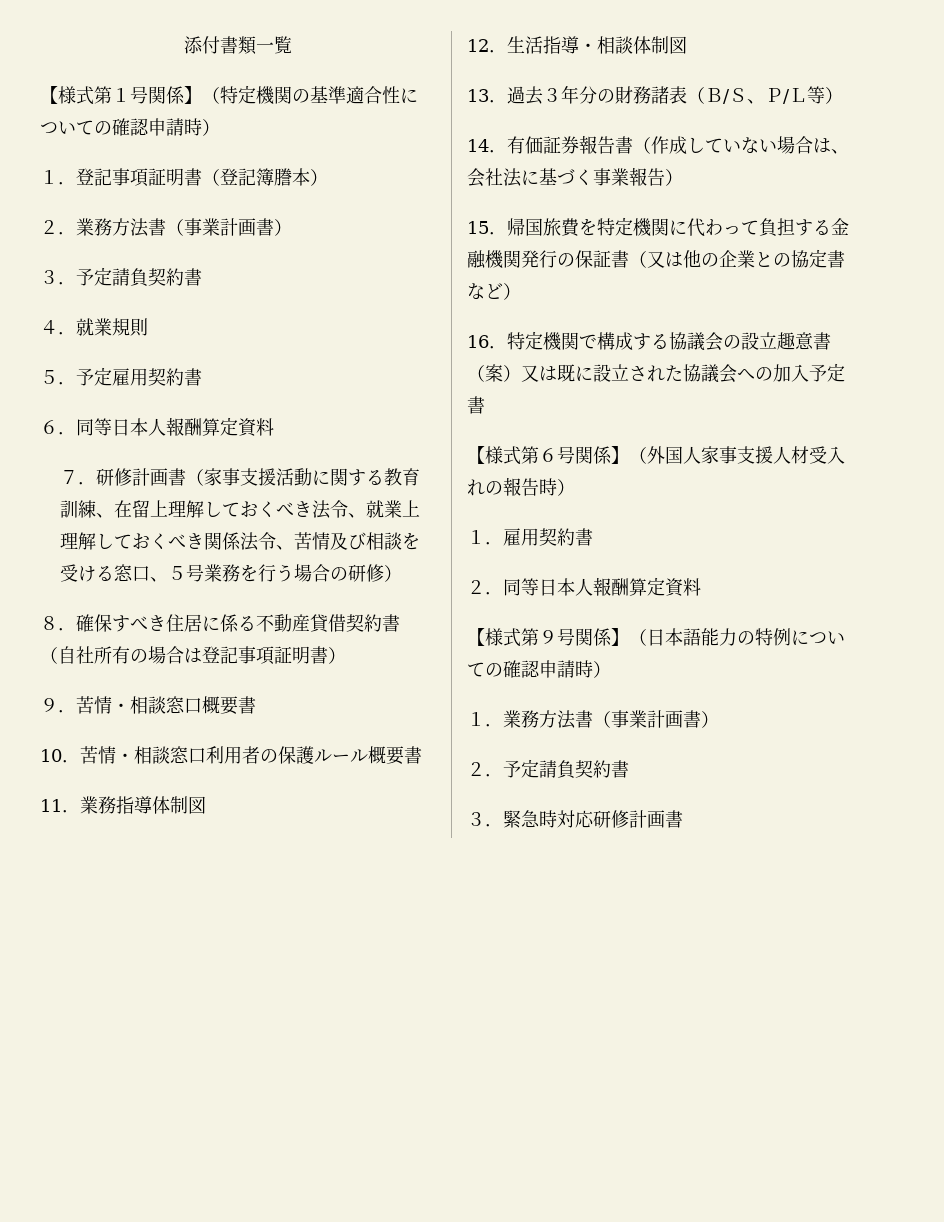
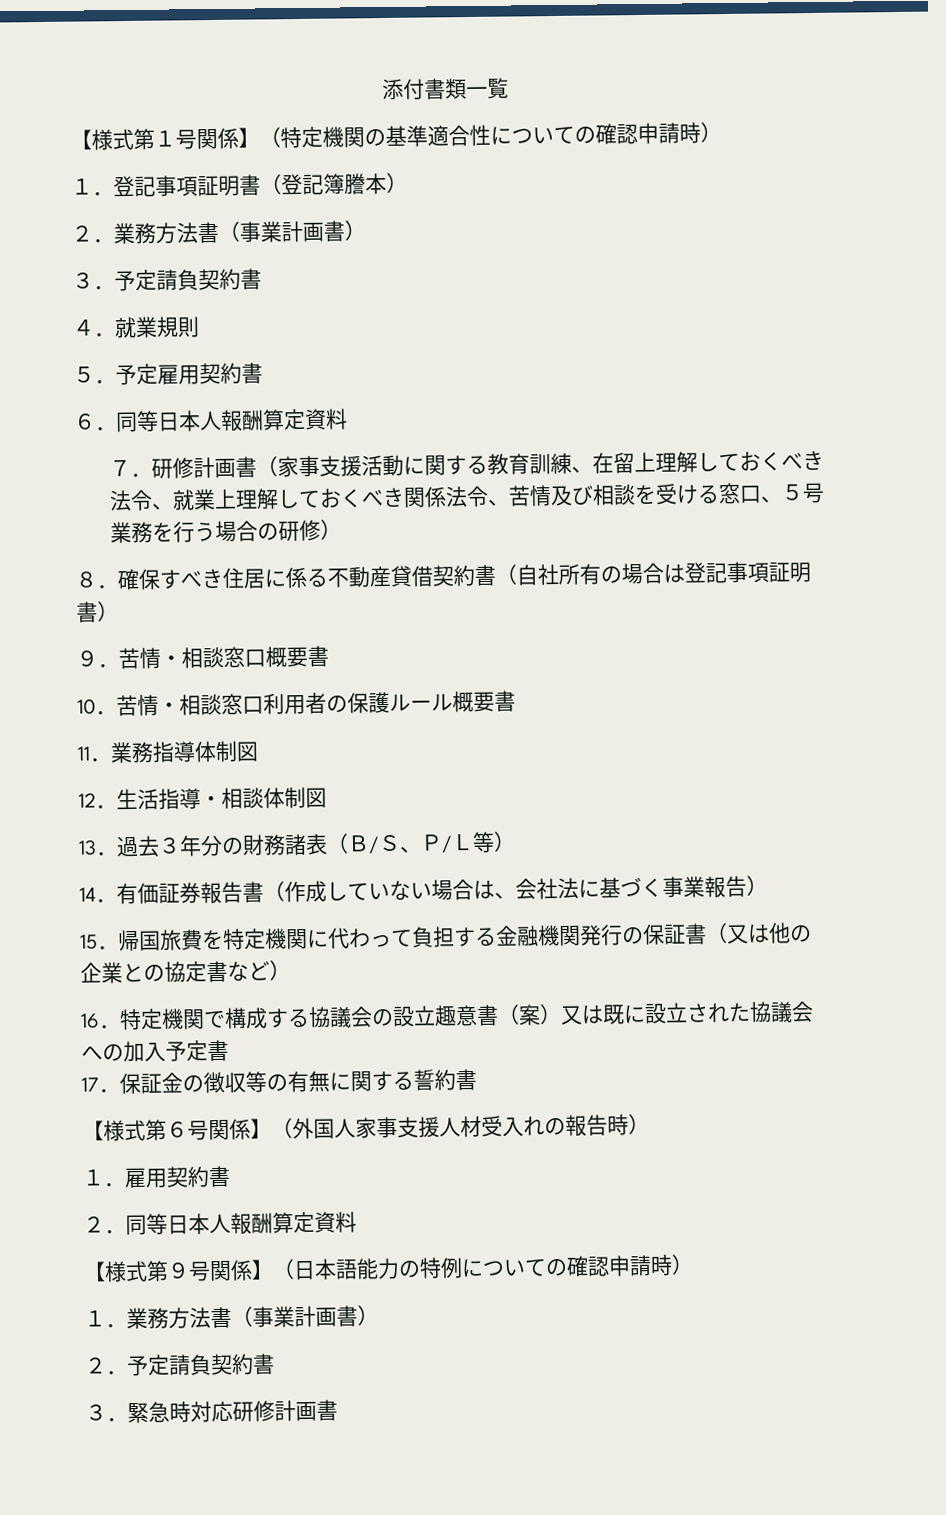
+ 17．保証金の徴収等の有無に関する誓約書

